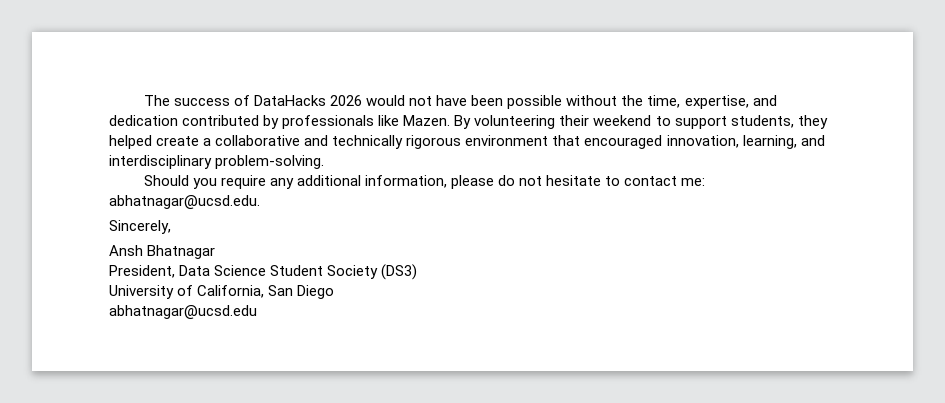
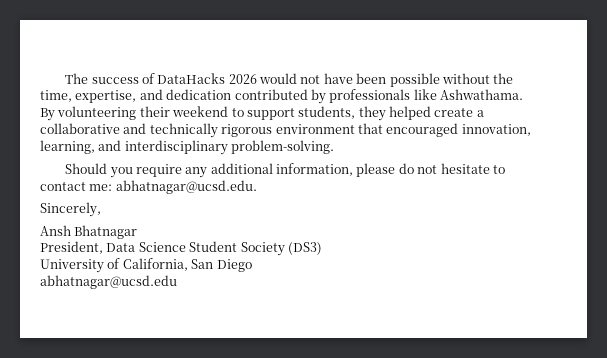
- The success of DataHacks 2026 would not have been possible without the time, expertise, and dedication contributed by professionals like Mazen.
+ The success of DataHacks 2026 would not have been possible without the time, expertise, and dedication contributed by professionals like Ashwathama.

